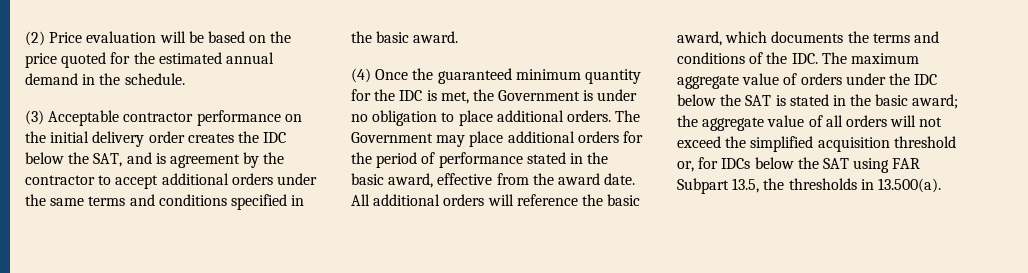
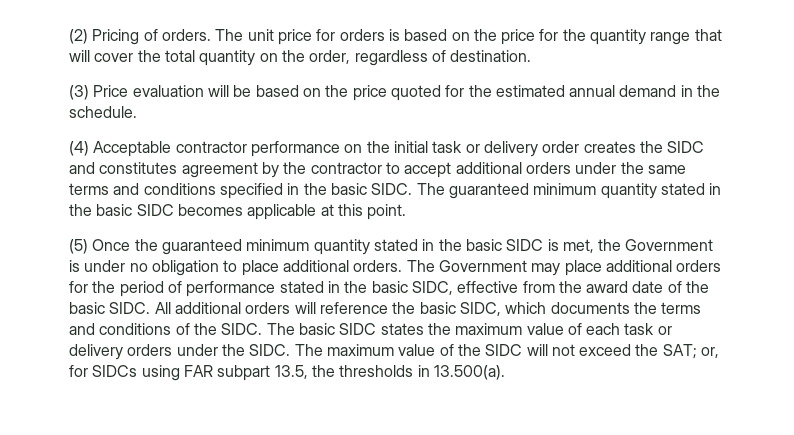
- (2) Price evaluation will be based on the price quoted for the estimated annual demand in the schedule.
+ (2) Pricing of orders. The unit price for orders is based on the price for the quantity range that will cover the total quantity on the order, regardless of destination.
+ (3) Price evaluation will be based on the price quoted for the estimated annual demand in the schedule.
- (3) Acceptable contractor performance on the initial delivery order creates the IDC below the SAT, and is agreement by the contractor to accept additional orders under the same terms and conditions specified in the basic award.
- (4) Once the guaranteed minimum quantity for the IDC is met, the Government is under no obligation to place additional orders.
+ (4) Acceptable contractor performance on the initial task or delivery order creates the SIDC and constitutes agreement by the contractor to accept additional orders under the same terms and conditions specified in the basic SIDC. The guaranteed minimum quantity stated in the basic SIDC becomes applicable at this point.
+ (5) Once the guaranteed minimum quantity stated in the basic SIDC is met, the Government is under no obligation to place additional orders.
- The Government may place additional orders for the period of performance stated in the basic award, effective from the award date.
+ The Government may place additional orders for the period of performance stated in the basic SIDC, effective from the award date of the basic SIDC.
- All additional orders will reference the basic award, which documents the terms and conditions of the IDC. The maximum aggregate value of orders under the IDC below the SAT is stated in the basic award; the aggregate value of all orders will not exceed the simplified acquisition threshold or, for IDCs below the SAT using FAR Subpart 13.5, the thresholds in 13.500(a).
+ All additional orders will reference the basic SIDC, which documents the terms and conditions of the SIDC. The basic SIDC states the maximum value of each task or delivery orders under the SIDC. The maximum value of the SIDC will not exceed the SAT; or, for SIDCs using FAR subpart 13.5, the thresholds in 13.500(a).

